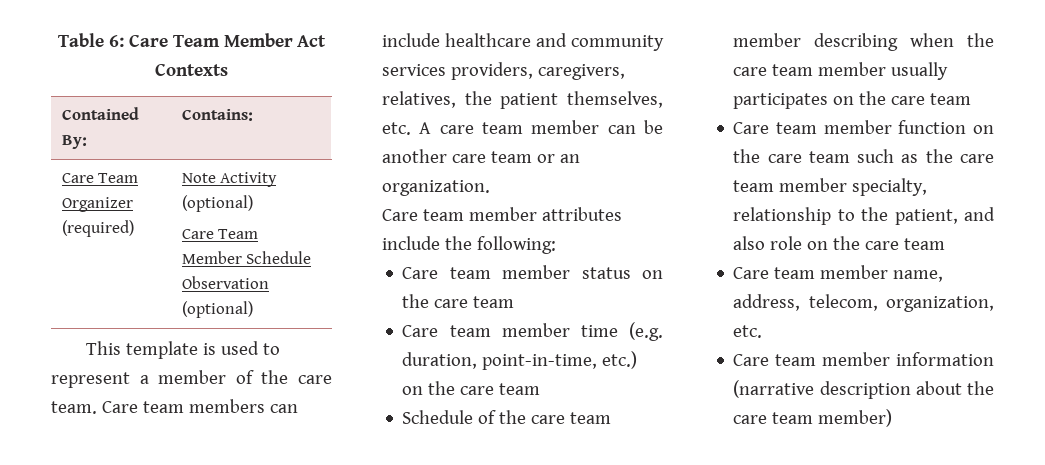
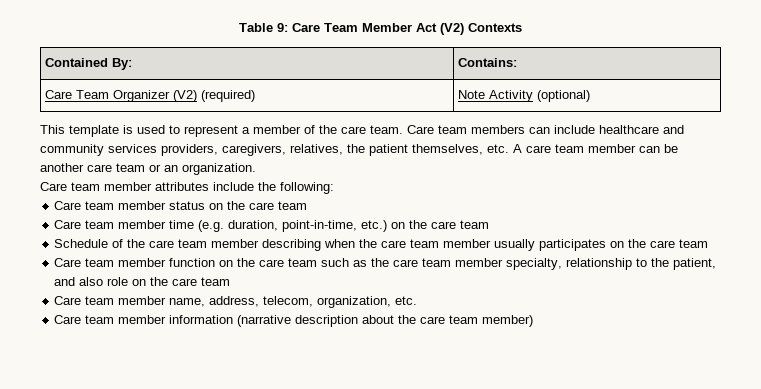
- Table 6: Care Team Member Act Contexts
+ Table 9: Care Team Member Act (V2) Contexts
- Care Team Organizer (required) | Note Activity (optional)
- Care Team Member Schedule Observation (optional)
+ Care Team Organizer (V2) (required) | Note Activity (optional)

